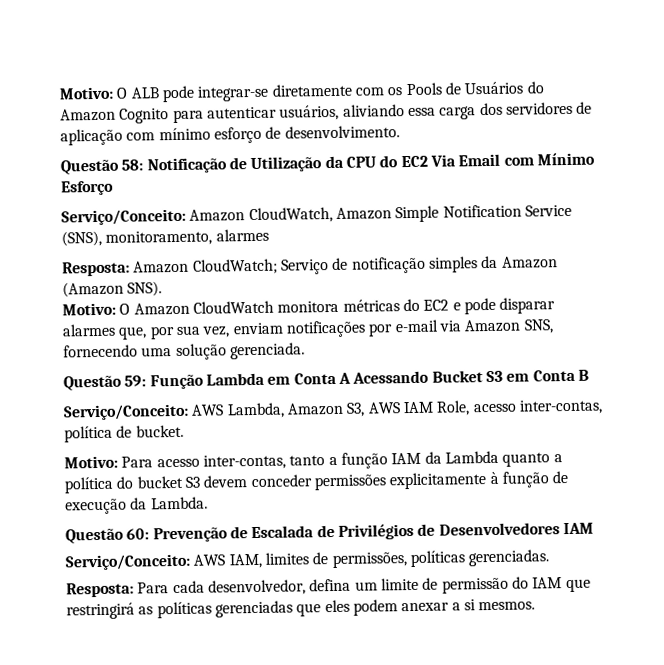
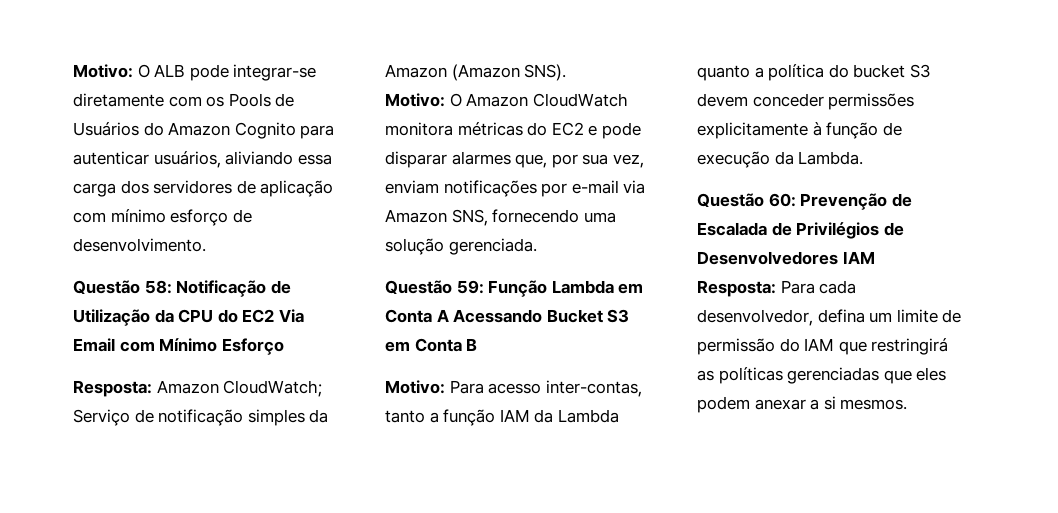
- Serviço/Conceito: Amazon CloudWatch, Amazon Simple Notification Service (SNS), monitoramento, alarmes
- Serviço/Conceito: AWS Lambda, Amazon S3, AWS IAM Role, acesso inter-contas, política de bucket.
- Serviço/Conceito: AWS IAM, limites de permissões, políticas gerenciadas.

